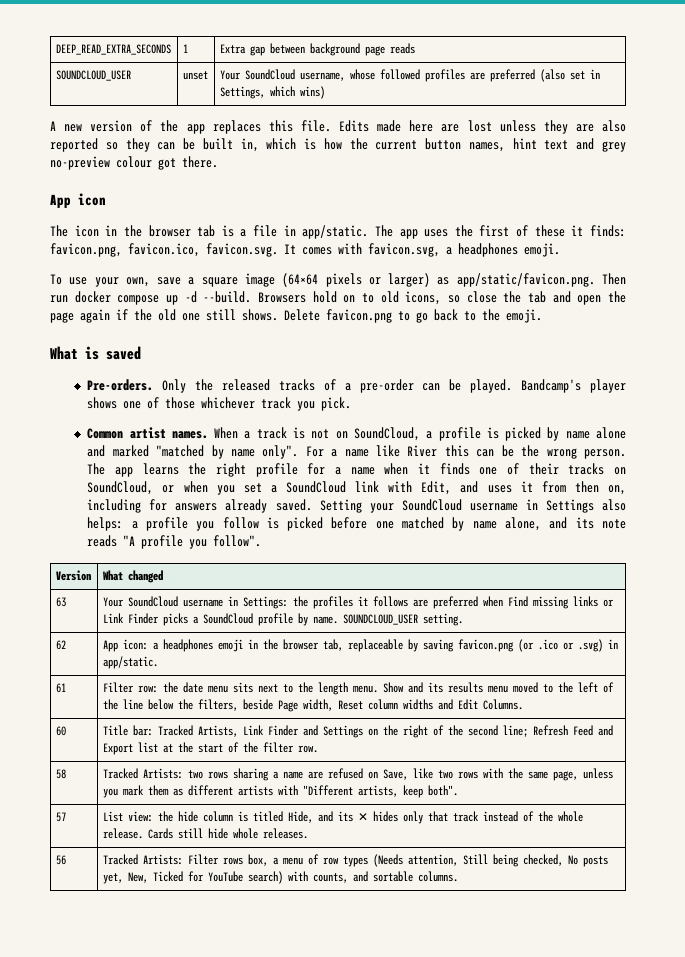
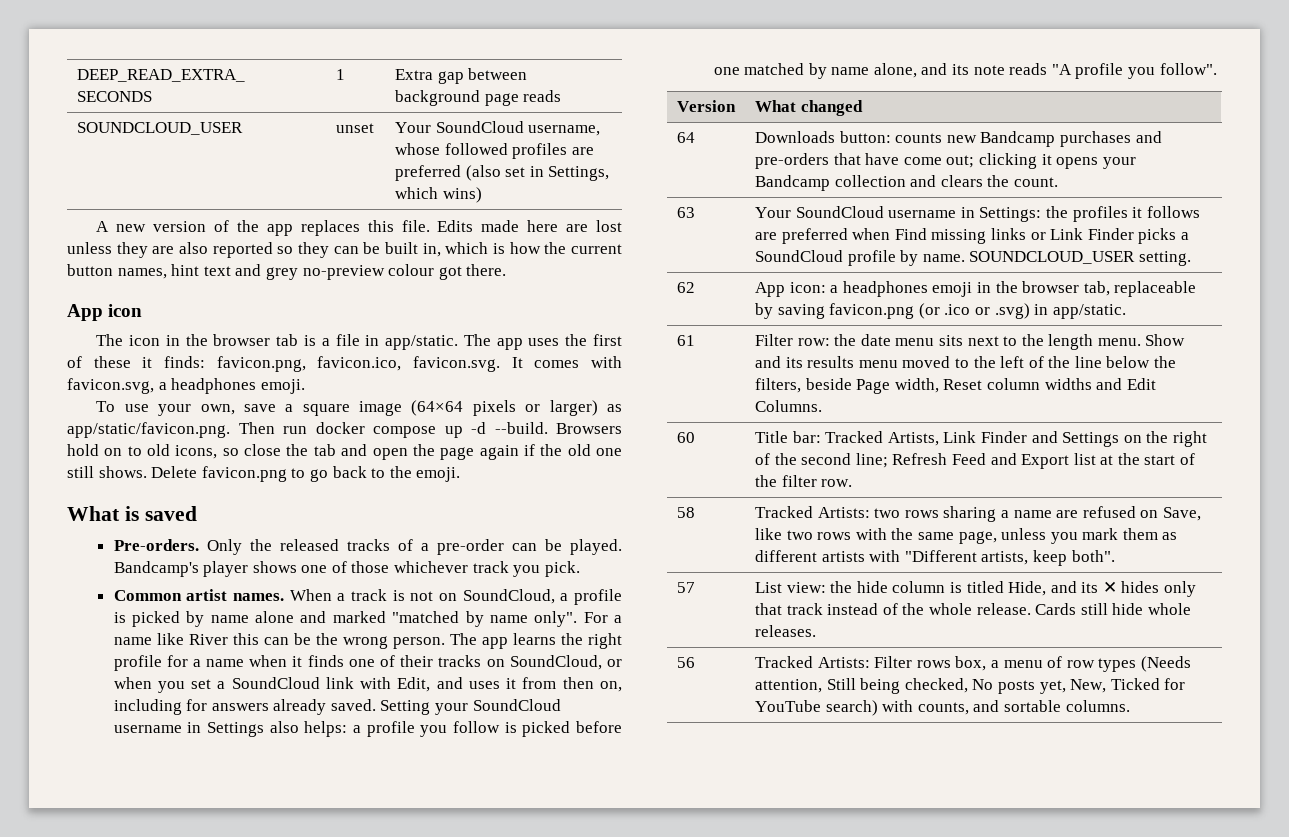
+ 64 | Downloads button: counts new Bandcamp purchases and pre-orders that have come out; clicking it opens your Bandcamp collection and clears the count.

